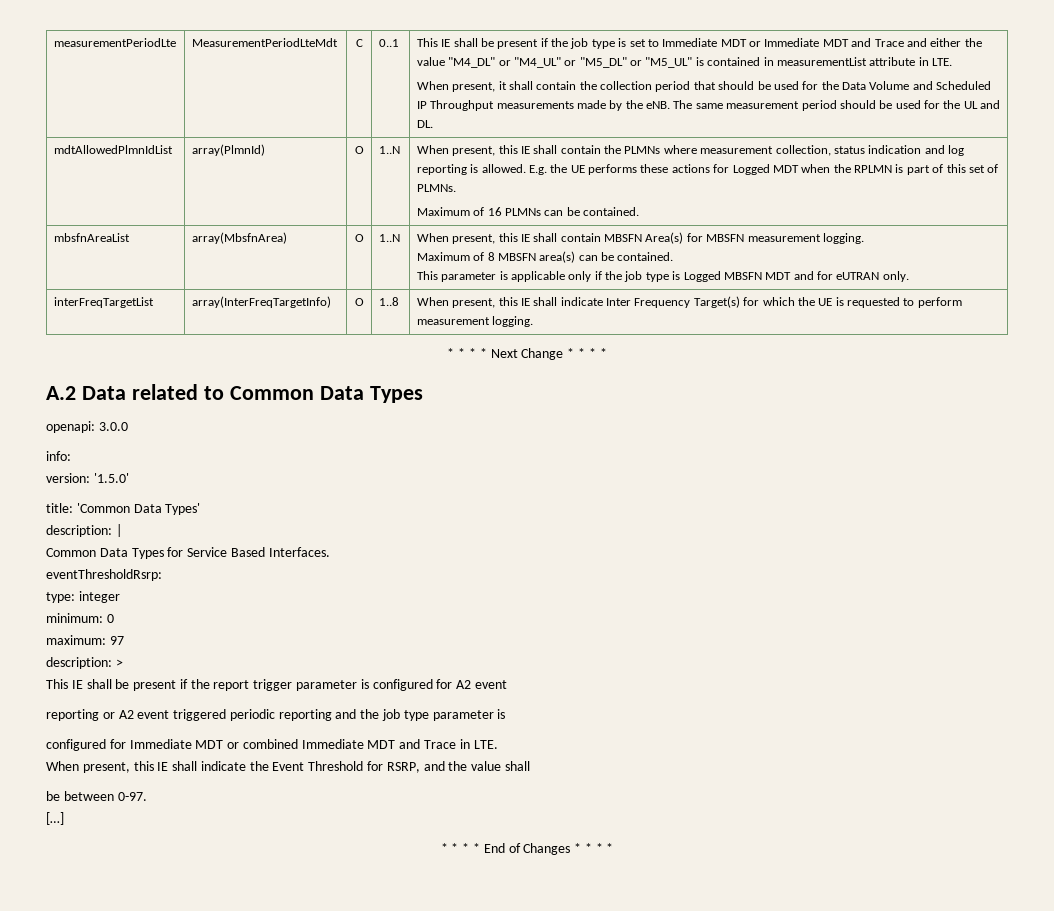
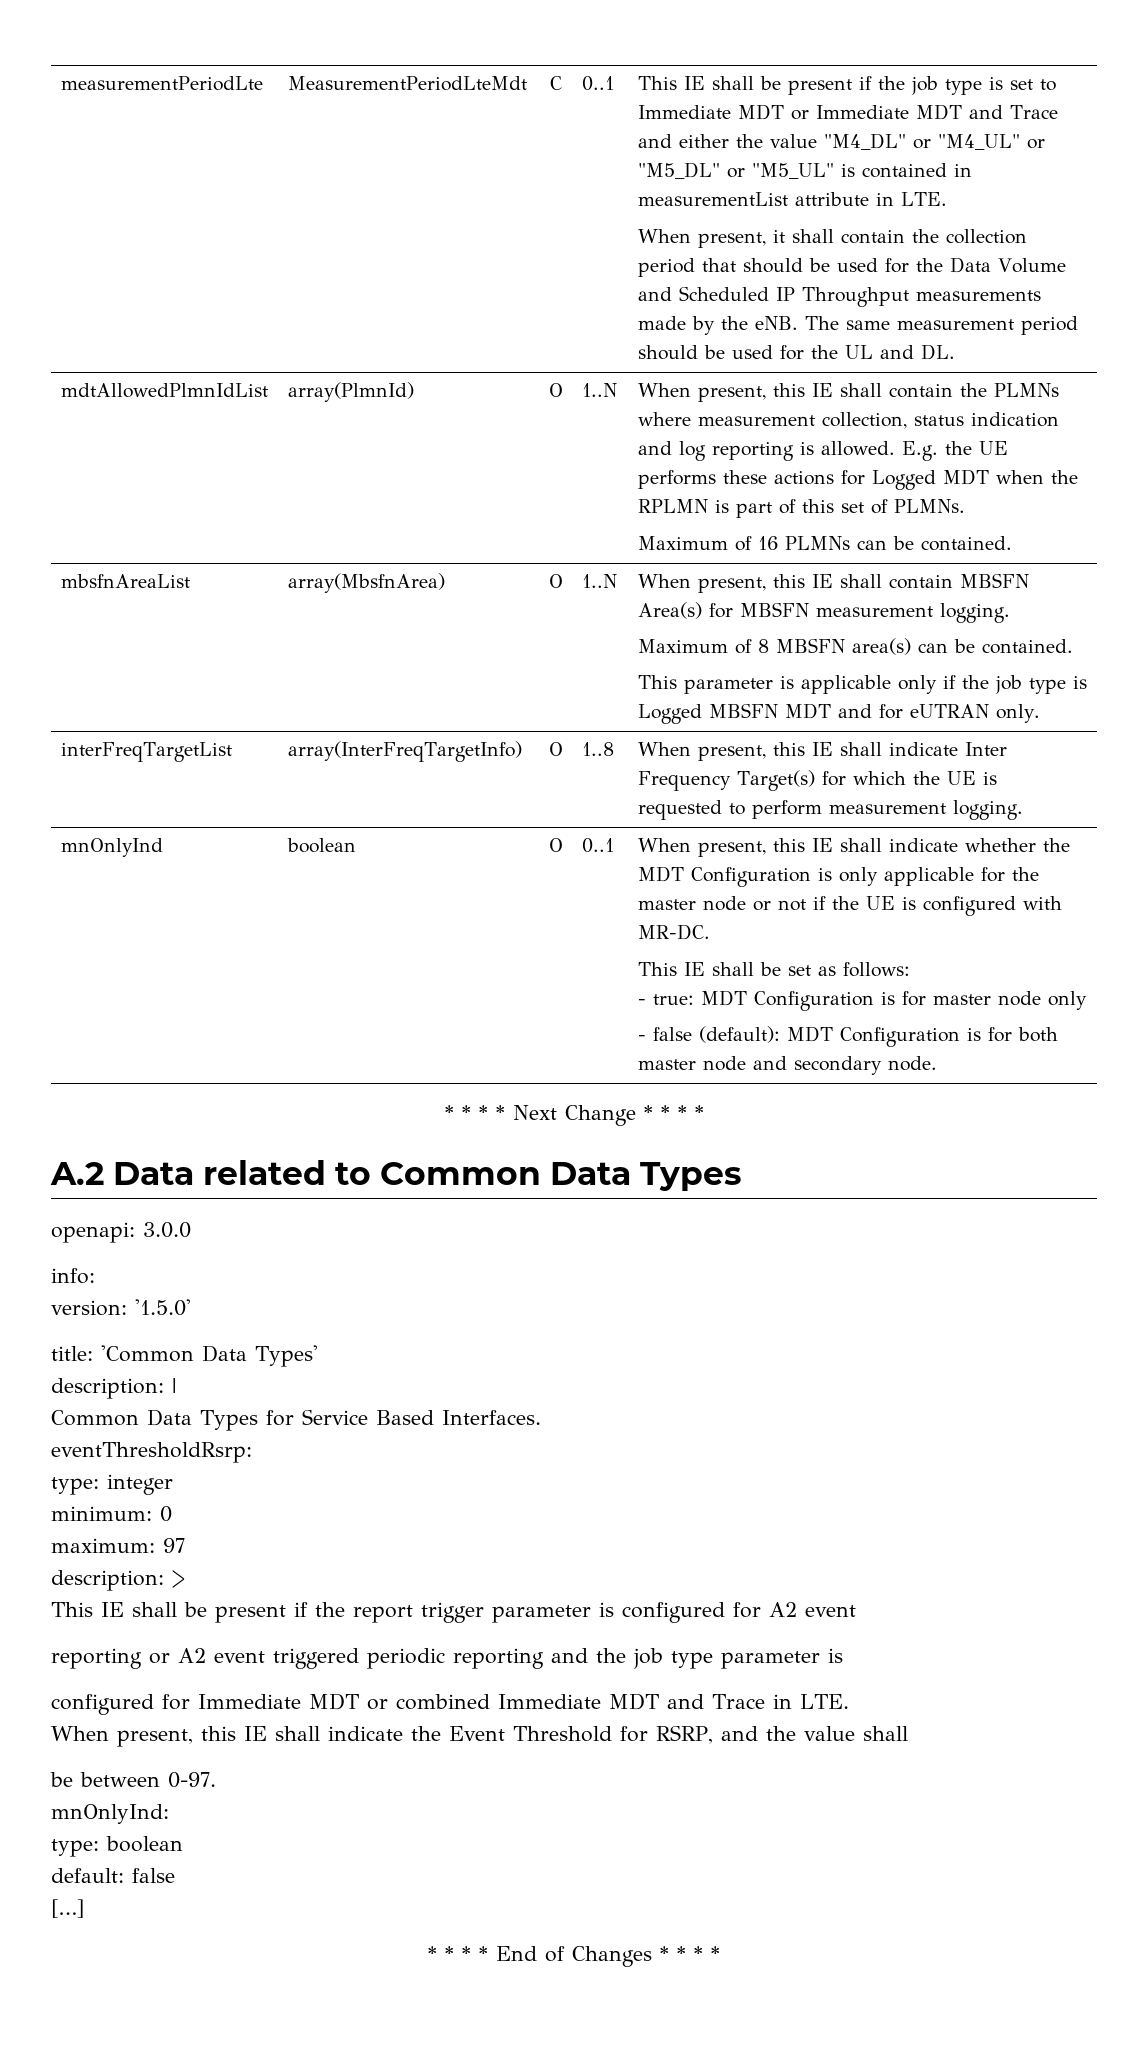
+ mnOnlyInd | boolean | O | 0..1 | When present, this IE shall indicate whether the MDT Configuration is only applicable for the master node or not if the UE is configured with MR-DC.
+ This IE shall be set as follows:
+ - true: MDT Configuration is for master node only
+ - false (default): MDT Configuration is for both master node and secondary node.
+ mnOnlyInd:
+ type: boolean
+ default: false

